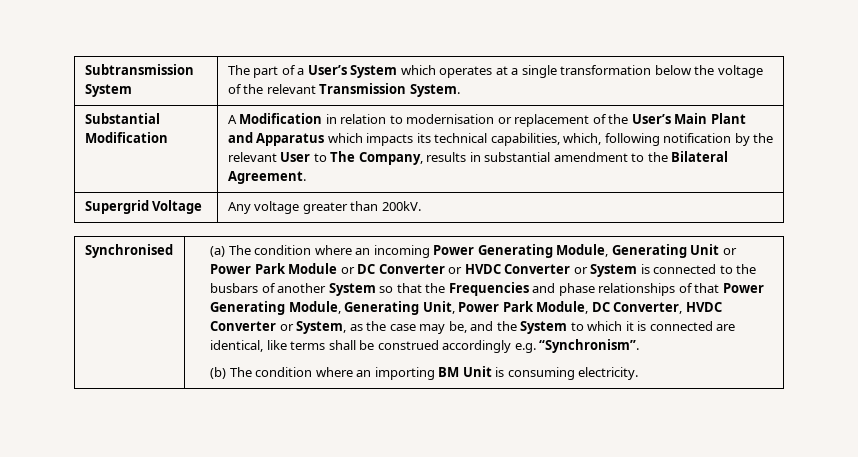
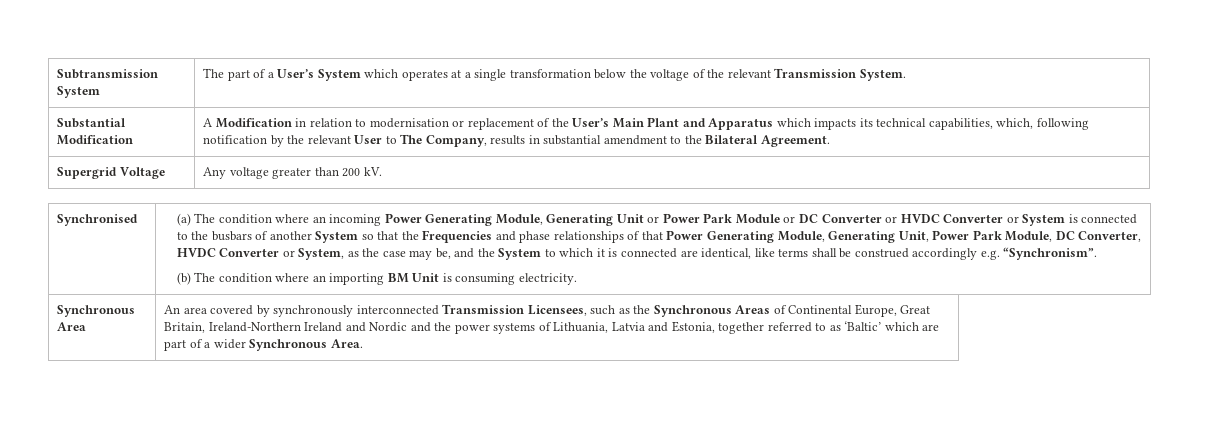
- Supergrid Voltage | Any voltage greater than 200kV.
+ Supergrid Voltage | Any voltage greater than 200 kV.
+ Synchronous Area | An area covered by synchronously interconnected Transmission Licensees, such as the Synchronous Areas of Continental Europe, Great Britain, Ireland-Northern Ireland and Nordic and the power systems of Lithuania, Latvia and Estonia, together referred to as ‘Baltic’ which are part of a wider Synchronous Area.

